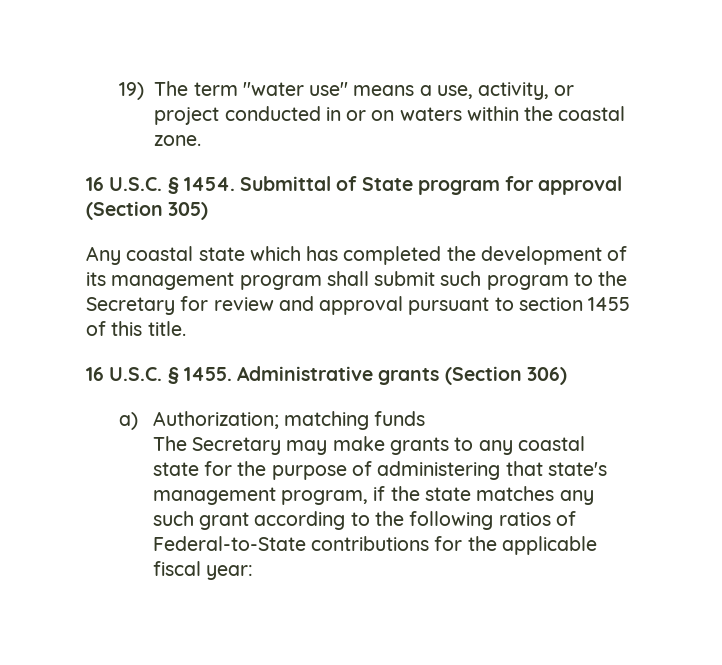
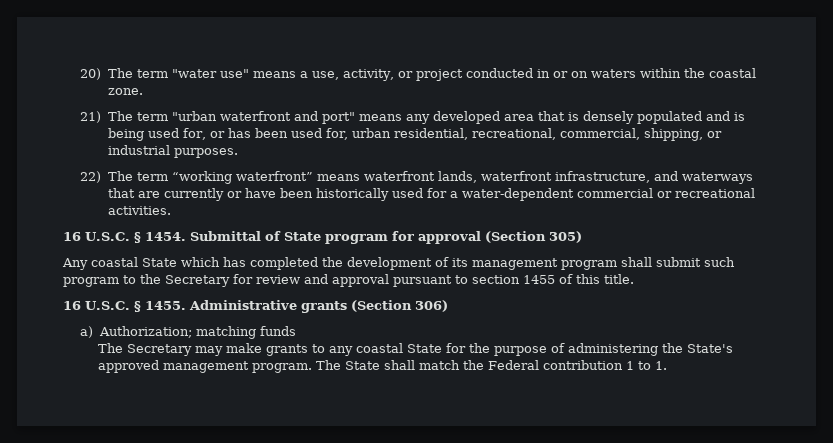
- 19) The term "water use" means a use, activity, or project conducted in or on waters within the coastal zone.
+ 20) The term "water use" means a use, activity, or project conducted in or on waters within the coastal zone.
+ 21) The term "urban waterfront and port" means any developed area that is densely populated and is being used for, or has been used for, urban residential, recreational, commercial, shipping, or industrial purposes.
+ 22) The term “working waterfront” means waterfront lands, waterfront infrastructure, and waterways that are currently or have been historically used for a water-dependent commercial or recreational activities.
- Any coastal state which has completed the development of its management program shall submit such program to the Secretary for review and approval pursuant to section 1455 of this title.
+ Any coastal State which has completed the development of its management program shall submit such program to the Secretary for review and approval pursuant to section 1455 of this title.
- The Secretary may make grants to any coastal state for the purpose of administering that state's management program, if the state matches any such grant according to the following ratios of Federal-to-State contributions for the applicable fiscal year:
+ The Secretary may make grants to any coastal State for the purpose of administering the State's approved management program. The State shall match the Federal contribution 1 to 1.

